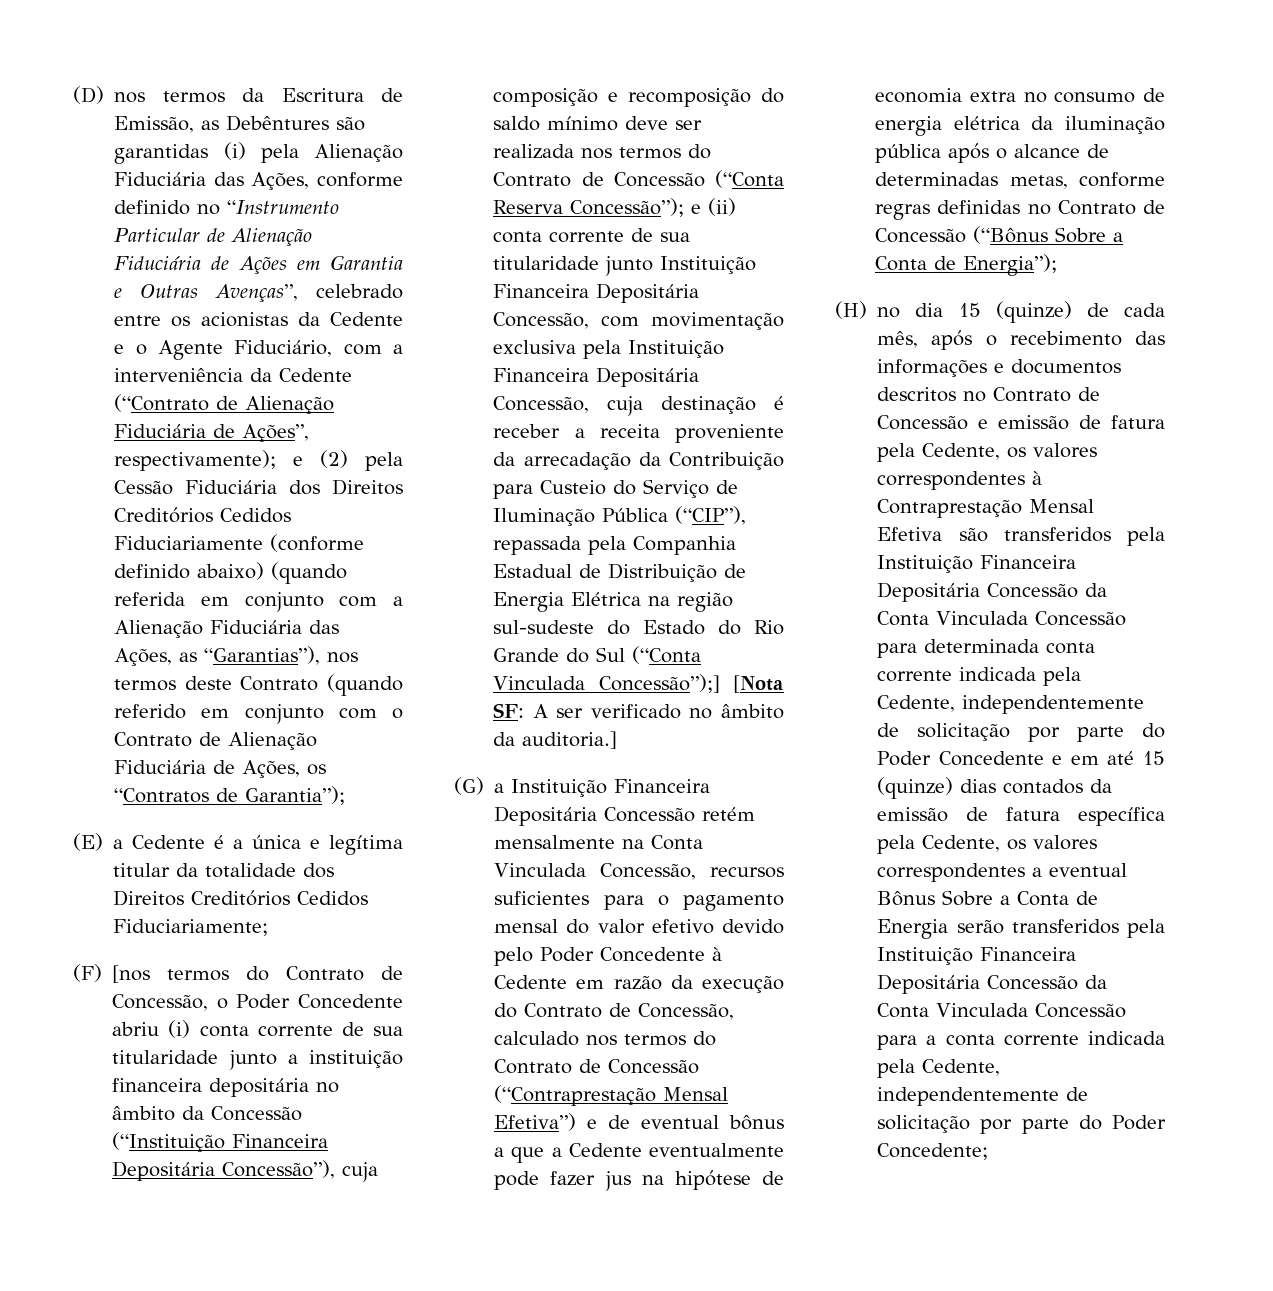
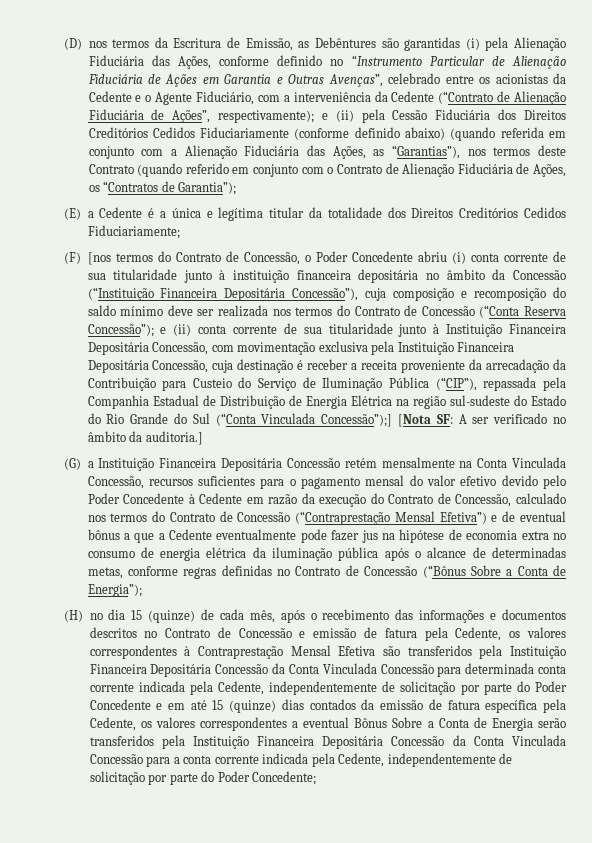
- e (2) pela Cessão Fiduciária dos Direitos Creditórios Cedidos Fiduciariamente (conforme definido abaixo) (quando referida em conjunto com a Alienação Fiduciária das Ações, as “Garantias”), nos termos deste Contrato (quando referido em conjunto com o Contrato de Alienação Fiduciária de Ações, os “Contratos de Garantia”);
+ e (ii) pela Cessão Fiduciária dos Direitos Creditórios Cedidos Fiduciariamente (conforme definido abaixo) (quando referida em conjunto com a Alienação Fiduciária das Ações, as “Garantias”), nos termos deste Contrato (quando referido em conjunto com o Contrato de Alienação Fiduciária de Ações, os “Contratos de Garantia”);
- (F) [nos termos do Contrato de Concessão, o Poder Concedente abriu (i) conta corrente de sua titularidade junto a instituição financeira depositária no âmbito da Concessão (“Instituição Financeira Depositária Concessão”), cuja composição e recomposição do saldo mínimo deve ser realizada nos termos do Contrato de Concessão (“Conta Reserva Concessão”);
+ (F) [nos termos do Contrato de Concessão, o Poder Concedente abriu (i) conta corrente de sua titularidade junto à instituição financeira depositária no âmbito da Concessão (“Instituição Financeira Depositária Concessão”), cuja composição e recomposição do saldo mínimo deve ser realizada nos termos do Contrato de Concessão (“Conta Reserva Concessão”);
- e (ii) conta corrente de sua titularidade junto Instituição Financeira Depositária Concessão, com movimentação exclusiva pela Instituição Financeira Depositária Concessão, cuja destinação é receber a receita proveniente da arrecadação da Contribuição para Custeio do Serviço de Iluminação Pública (“CIP”), repassada pela Companhia Estadual de Distribuição de Energia Elétrica na região sul-sudeste do Estado do Rio Grande do Sul (“Conta Vinculada Concessão”);]
+ e (ii) conta corrente de sua titularidade junto à Instituição Financeira Depositária Concessão, com movimentação exclusiva pela Instituição Financeira Depositária Concessão, cuja destinação é receber a receita proveniente da arrecadação da Contribuição para Custeio do Serviço de Iluminação Pública (“CIP”), repassada pela Companhia Estadual de Distribuição de Energia Elétrica na região sul-sudeste do Estado do Rio Grande do Sul (“Conta Vinculada Concessão”);]

